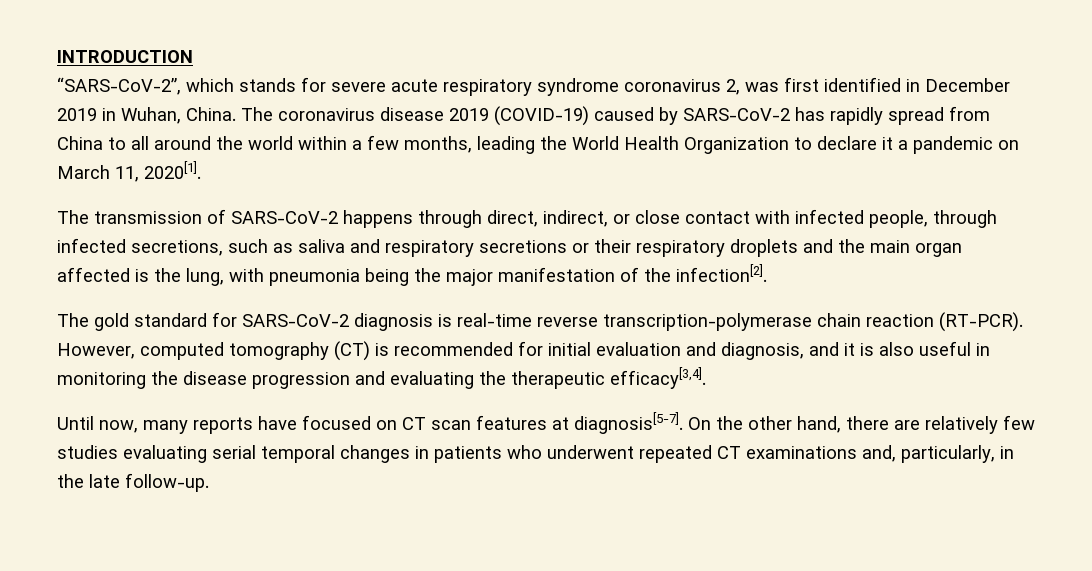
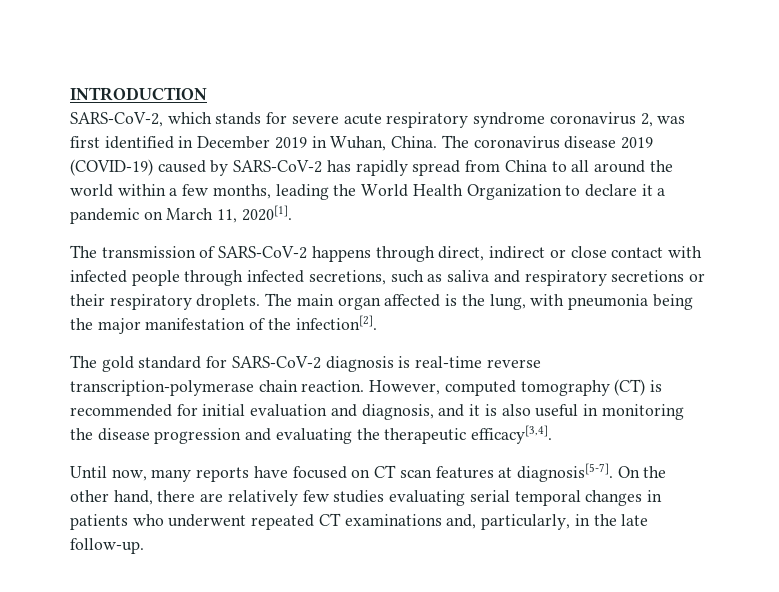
- “SARS-CoV-2”, which stands for severe acute respiratory syndrome coronavirus 2, was first identified in December 2019 in Wuhan, China.
+ SARS-CoV-2, which stands for severe acute respiratory syndrome coronavirus 2, was first identified in December 2019 in Wuhan, China.
- The transmission of SARS-CoV-2 happens through direct, indirect, or close contact with infected people, through infected secretions, such as saliva and respiratory secretions or their respiratory droplets and the main organ affected is the lung, with pneumonia being the major manifestation of the infection[2].
+ The transmission of SARS-CoV-2 happens through direct, indirect or close contact with infected people through infected secretions, such as saliva and respiratory secretions or their respiratory droplets. The main organ affected is the lung, with pneumonia being the major manifestation of the infection[2].
- The gold standard for SARS-CoV-2 diagnosis is real-time reverse transcription-polymerase chain reaction (RT-PCR).
+ The gold standard for SARS-CoV-2 diagnosis is real-time reverse transcription-polymerase chain reaction.

